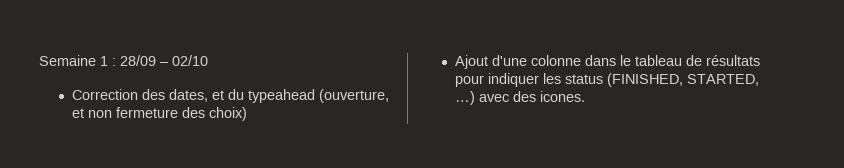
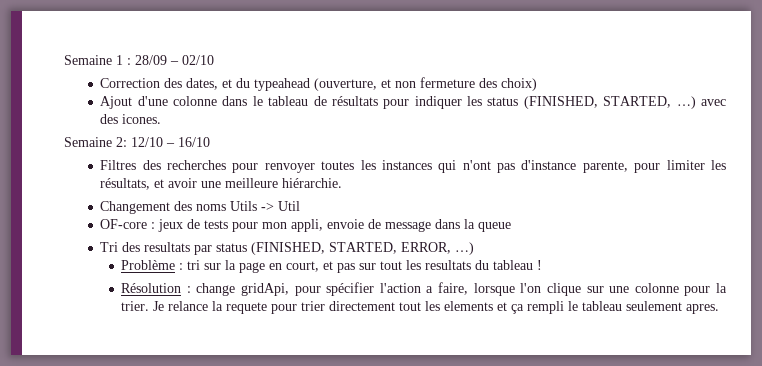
+ Semaine 2: 12/10 – 16/10
+ Filtres des recherches pour renvoyer toutes les instances qui n'ont pas d'instance parente, pour limiter les résultats, et avoir une meilleure hiérarchie.
+ Changement des noms Utils -> Util
+ OF-core : jeux de tests pour mon appli, envoie de message dans la queue
+ Tri des resultats par status (FINISHED, STARTED, ERROR, …)
+ Problème : tri sur la page en court, et pas sur tout les resultats du tableau !
+ Résolution : change gridApi, pour spécifier l'action a faire, lorsque l'on clique sur une colonne pour la trier. Je relance la requete pour trier directement tout les elements et ça rempli le tableau seulement apres.

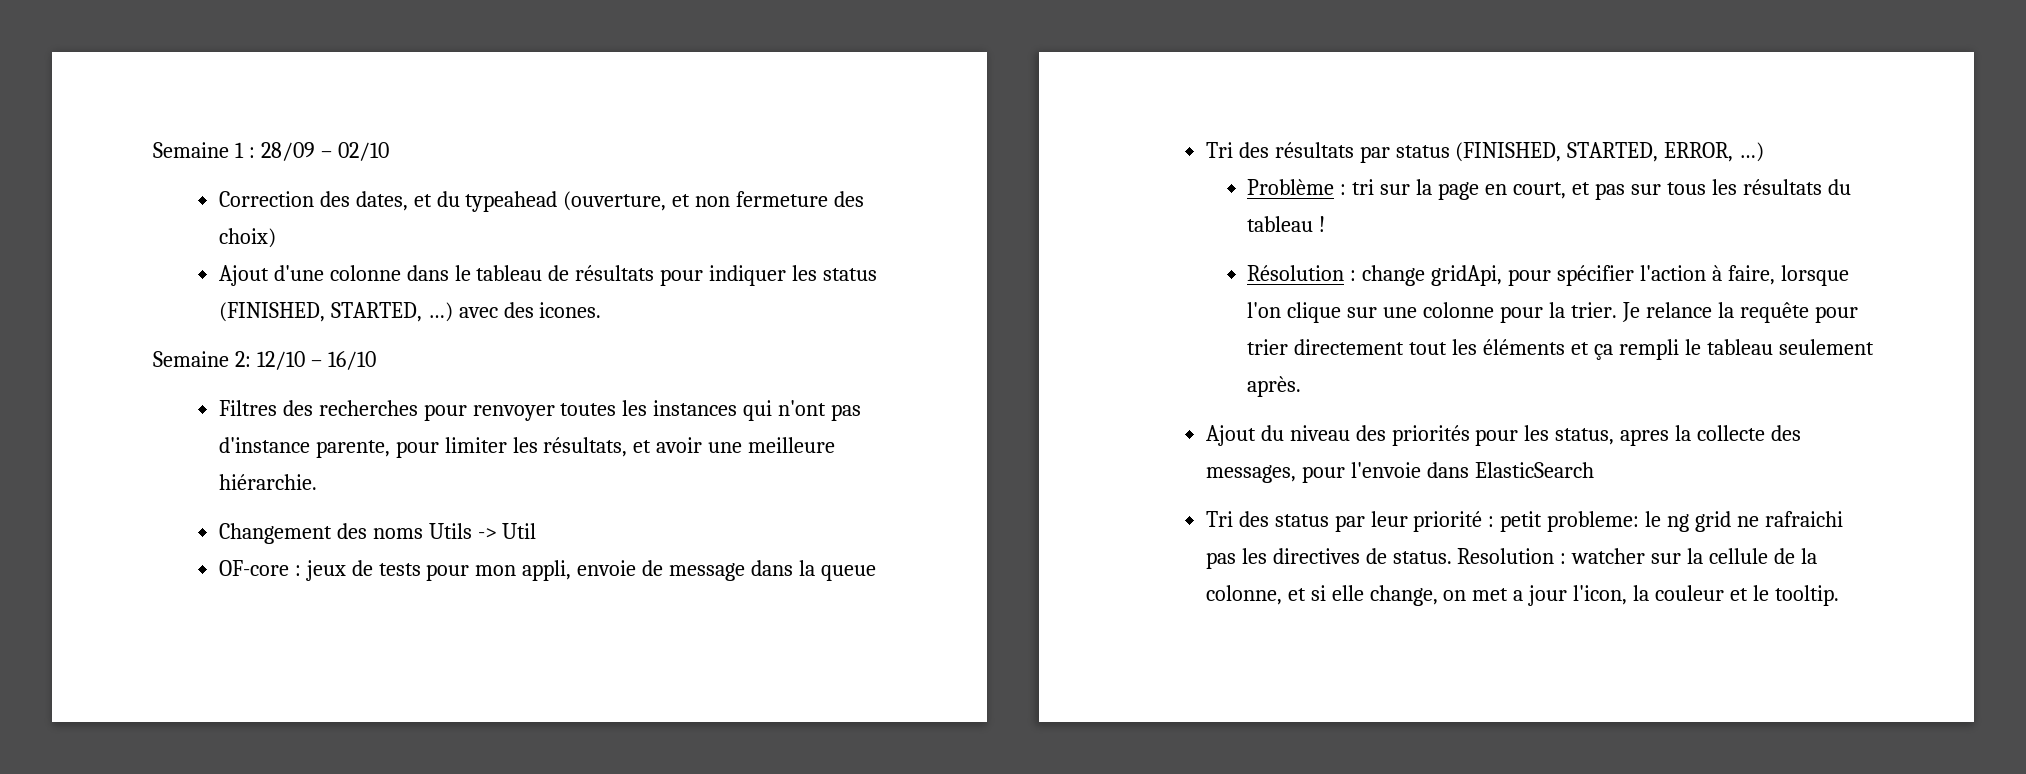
- Tri des resultats par status (FINISHED, STARTED, ERROR, …)
+ Tri des résultats par status (FINISHED, STARTED, ERROR, …)
- Problème : tri sur la page en court, et pas sur tout les resultats du tableau !
+ Problème : tri sur la page en court, et pas sur tous les résultats du tableau !
- Résolution : change gridApi, pour spécifier l'action a faire, lorsque l'on clique sur une colonne pour la trier.
+ Résolution : change gridApi, pour spécifier l'action à faire, lorsque l'on clique sur une colonne pour la trier.
- Je relance la requete pour trier directement tout les elements et ça rempli le tableau seulement apres.
+ Je relance la requête pour trier directement tout les éléments et ça rempli le tableau seulement après.
+ Ajout du niveau des priorités pour les status, apres la collecte des messages, pour l'envoie dans ElasticSearch
+ Tri des status par leur priorité : petit probleme: le ng grid ne rafraichi pas les directives de status. Resolution : watcher sur la cellule de la colonne, et si elle change, on met a jour l'icon, la couleur et le tooltip.

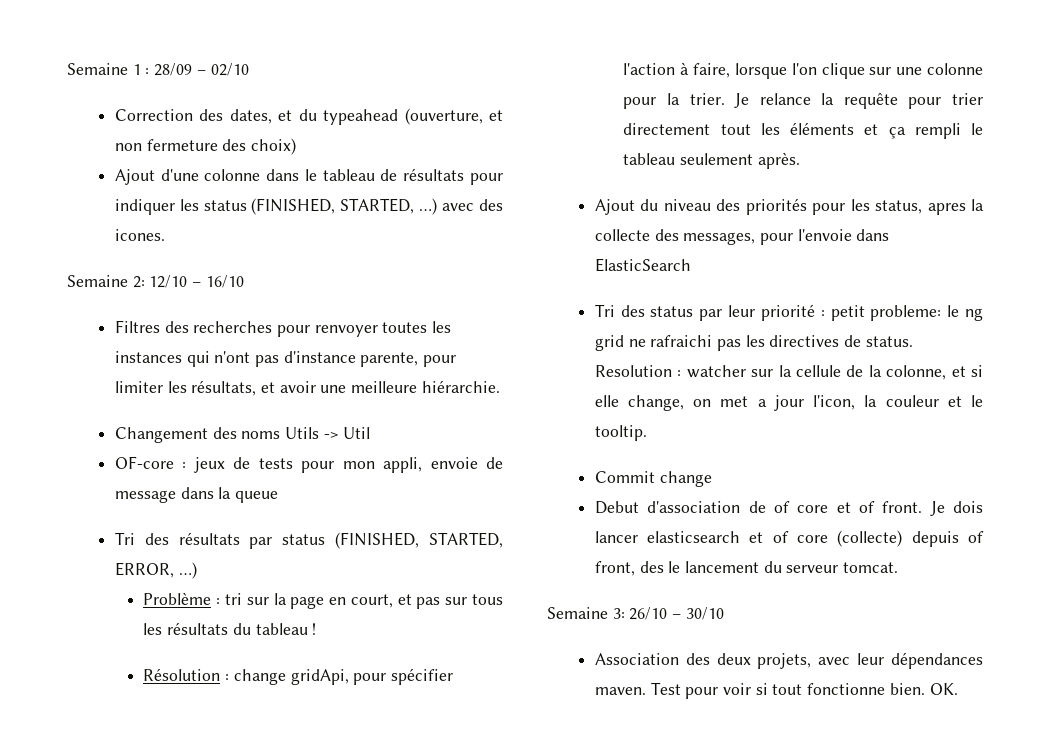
+ Commit change
+ Debut d'association de of core et of front. Je dois lancer elasticsearch et of core (collecte) depuis of front, des le lancement du serveur tomcat.
+ Semaine 3: 26/10 – 30/10
+ Association des deux projets, avec leur dépendances maven. Test pour voir si tout fonctionne bien. OK.

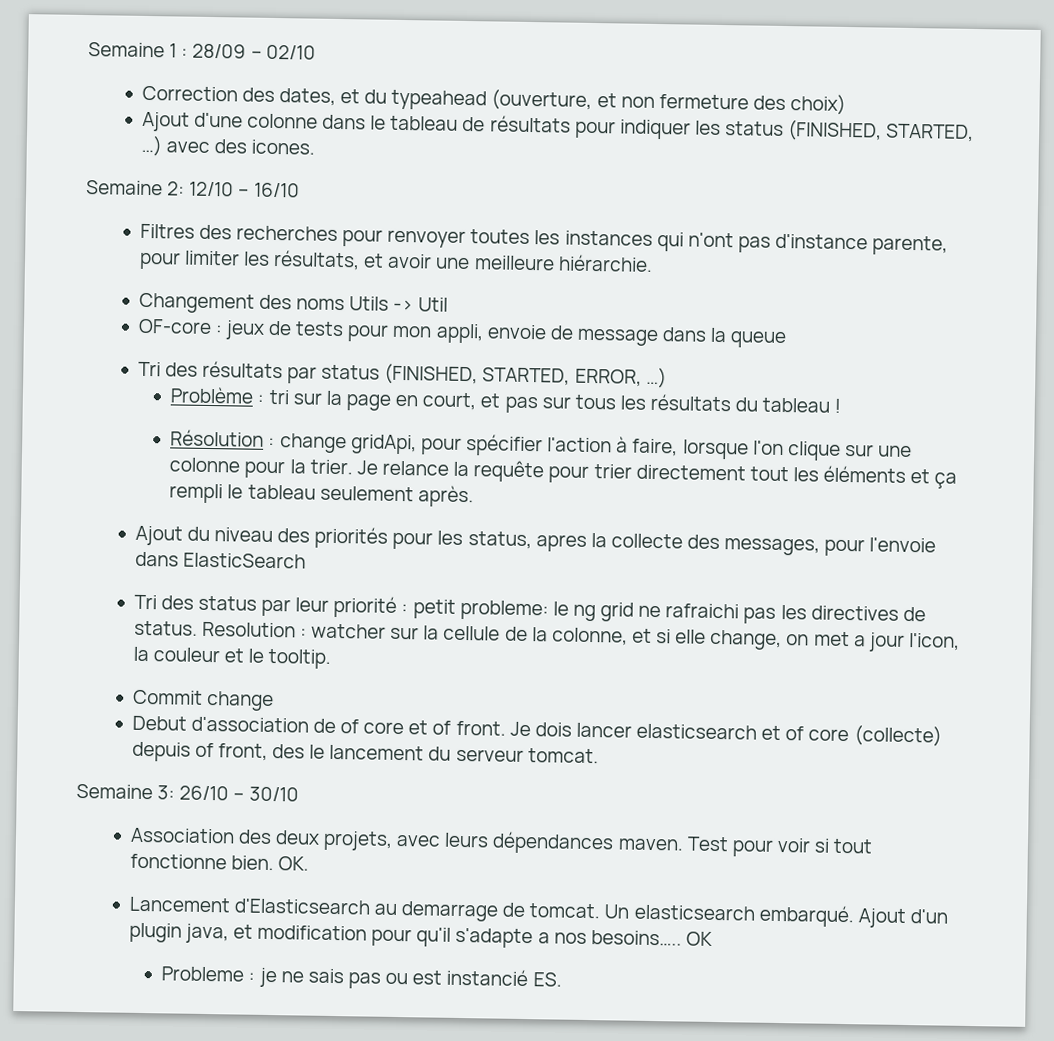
- Association des deux projets, avec leur dépendances maven.
+ Association des deux projets, avec leurs dépendances maven.
+ Lancement d'Elasticsearch au demarrage de tomcat. Un elasticsearch embarqué. Ajout d'un plugin java, et modification pour qu'il s'adapte a nos besoins….. OK
+ Probleme : je ne sais pas ou est instancié ES.

